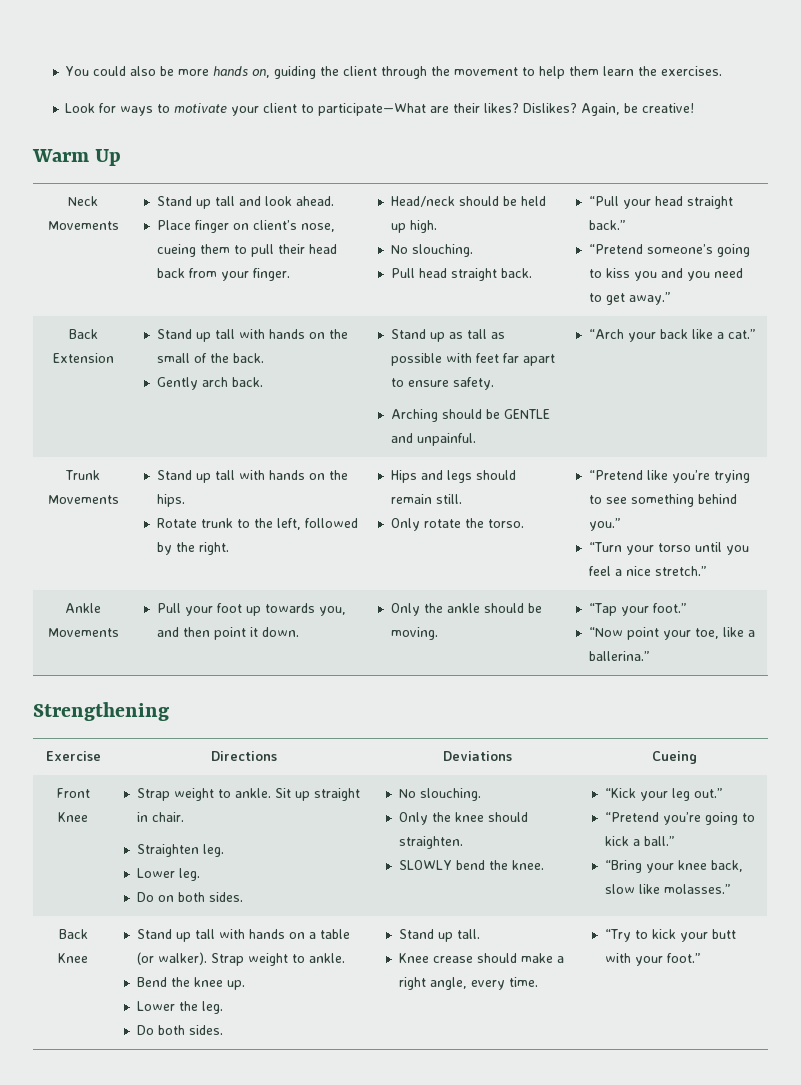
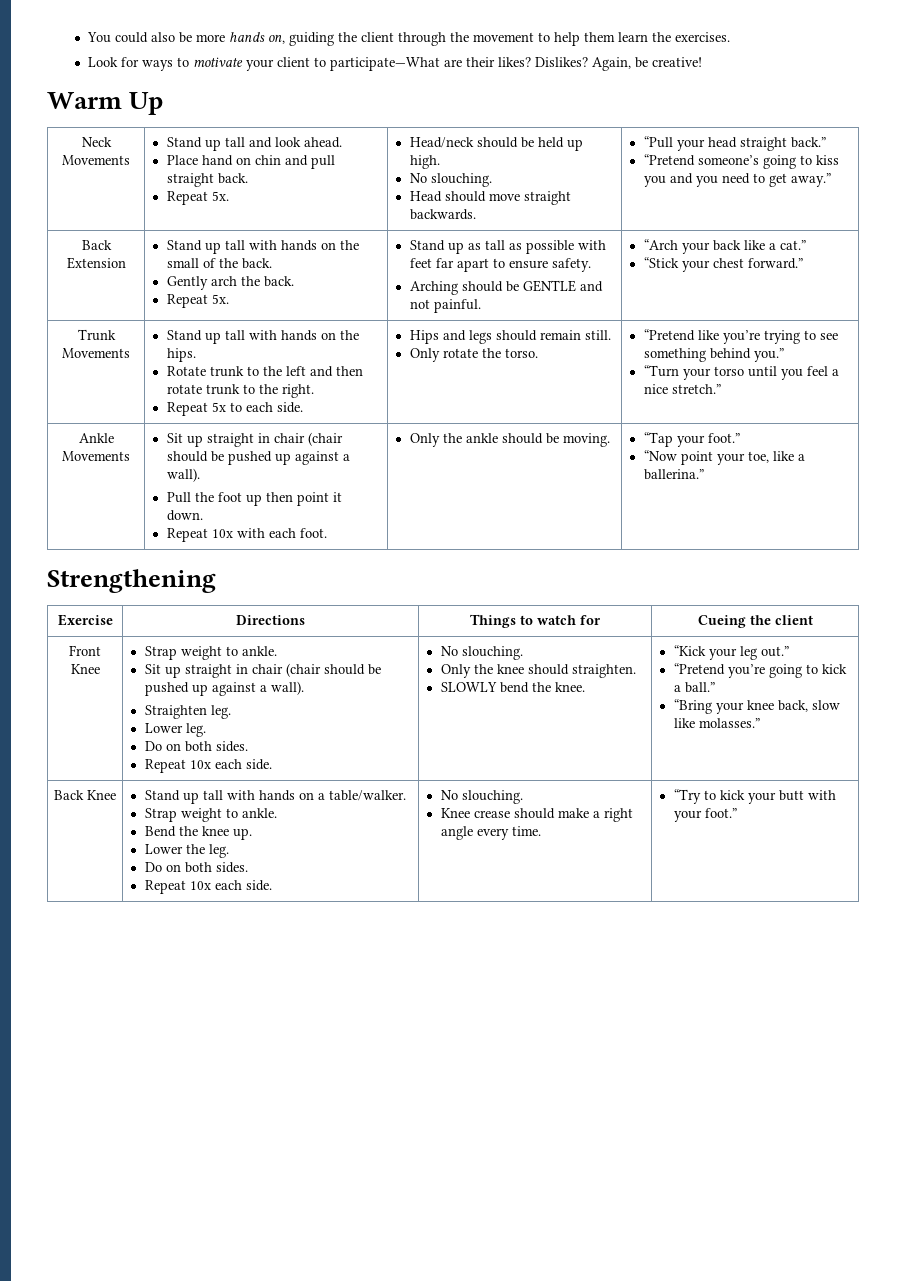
- Place finger on client’s nose, cueing them to pull their head back from your finger.
+ Place hand on chin and pull straight back.
+ Repeat 5x.
- Pull head straight back.
+ Head should move straight backwards.
- Gently arch back.
+ Gently arch the back.
+ Repeat 5x.
- Arching should be GENTLE and unpainful.
+ Arching should be GENTLE and not painful.
+ “Stick your chest forward.”
- Rotate trunk to the left, followed by the right.
+ Rotate trunk to the left and then rotate trunk to the right.
+ Repeat 5x to each side.
- Ankle Movements | Pull your foot up towards you, and then point it down.
+ Ankle Movements | Sit up straight in chair (chair should be pushed up against a wall).
+ Pull the foot up then point it down.
+ Repeat 10x with each foot.
- Exercise | Directions | Deviations | Cueing
+ Exercise | Directions | Things to watch for | Cueing the client
- Front Knee | Strap weight to ankle. Sit up straight in chair.
+ Front Knee | Strap weight to ankle.
+ Sit up straight in chair (chair should be pushed up against a wall).
  Lower leg.
  Do on both sides.
+ Repeat 10x each side.
- Stand up tall with hands on a table (or walker). Strap weight to ankle.
+ Stand up tall with hands on a table/walker.
+ Strap weight to ankle.
  Lower the leg.
- Do both sides. | Stand up tall.
+ Do on both sides.
+ Repeat 10x each side. | No slouching.
- Knee crease should make a right angle, every time.
+ Knee crease should make a right angle every time.

